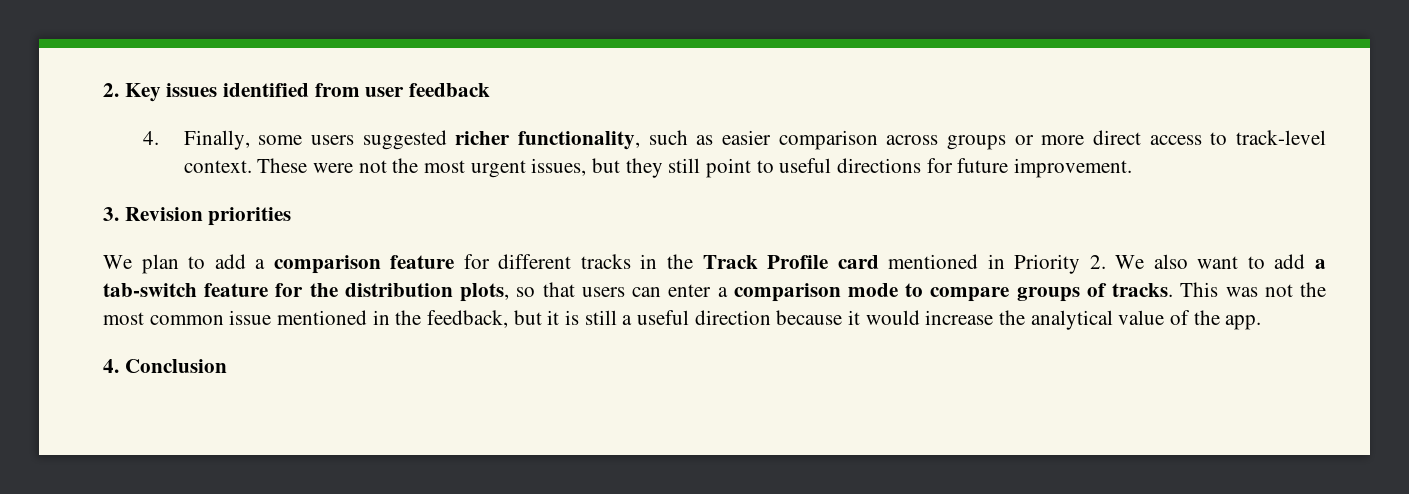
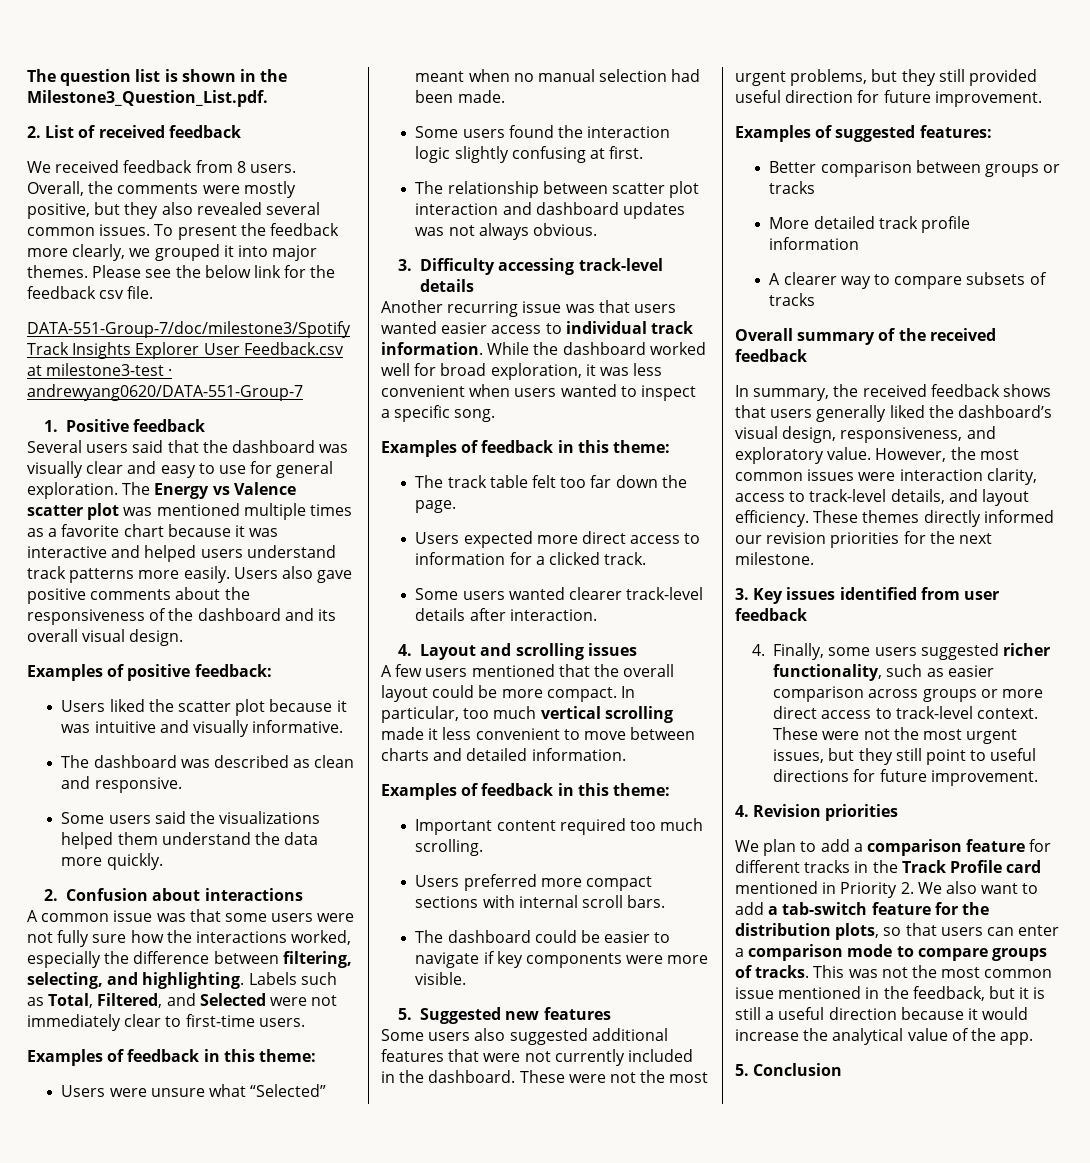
- 2. Key issues identified from user feedback
+ The question list is shown in the Milestone3_Question_List.pdf.
+ 2. List of received feedback
+ We received feedback from 8 users. Overall, the comments were mostly positive, but they also revealed several common issues. To present the feedback more clearly, we grouped it into major themes. Please see the below link for the feedback csv file.
+ DATA-551-Group-7/doc/milestone3/Spotify Track Insights Explorer User Feedback.csv at milestone3-test · andrewyang0620/DATA-551-Group-7
+ 1. Positive feedback
+ Several users said that the dashboard was visually clear and easy to use for general exploration. The Energy vs Valence scatter plot was mentioned multiple times as a favorite chart because it was interactive and helped users understand track patterns more easily. Users also gave positive comments about the responsiveness of the dashboard and its overall visual design.
+ Examples of positive feedback:
+ Users liked the scatter plot because it was intuitive and visually informative.
+ The dashboard was described as clean and responsive.
+ Some users said the visualizations helped them understand the data more quickly.
+ 2. Confusion about interactions
+ A common issue was that some users were not fully sure how the interactions worked, especially the difference between filtering, selecting, and highlighting. Labels such as Total, Filtered, and Selected were not immediately clear to first-time users.
+ Examples of feedback in this theme:
+ Users were unsure what “Selected” meant when no manual selection had been made.
+ Some users found the interaction logic slightly confusing at first.
+ The relationship between scatter plot interaction and dashboard updates was not always obvious.
+ 3. Difficulty accessing track-level details
+ Another recurring issue was that users wanted easier access to individual track information. While the dashboard worked well for broad exploration, it was less convenient when users wanted to inspect a specific song.
+ Examples of feedback in this theme:
+ The track table felt too far down the page.
+ Users expected more direct access to information for a clicked track.
+ Some users wanted clearer track-level details after interaction.
+ 4. Layout and scrolling issues
+ A few users mentioned that the overall layout could be more compact. In particular, too much vertical scrolling made it less convenient to move between charts and detailed information.
+ Examples of feedback in this theme:
+ Important content required too much scrolling.
+ Users preferred more compact sections with internal scroll bars.
+ The dashboard could be easier to navigate if key components were more visible.
+ 5. Suggested new features
+ Some users also suggested additional features that were not currently included in the dashboard. These were not the most urgent problems, but they still provided useful direction for future improvement.
+ Examples of suggested features:
+ Better comparison between groups or tracks
+ More detailed track profile information
+ A clearer way to compare subsets of tracks
+ Overall summary of the received feedback
+ In summary, the received feedback shows that users generally liked the dashboard’s visual design, responsiveness, and exploratory value. However, the most common issues were interaction clarity, access to track-level details, and layout efficiency. These themes directly informed our revision priorities for the next milestone.
+ 3. Key issues identified from user feedback
- 3. Revision priorities
+ 4. Revision priorities
- 4. Conclusion
+ 5. Conclusion

